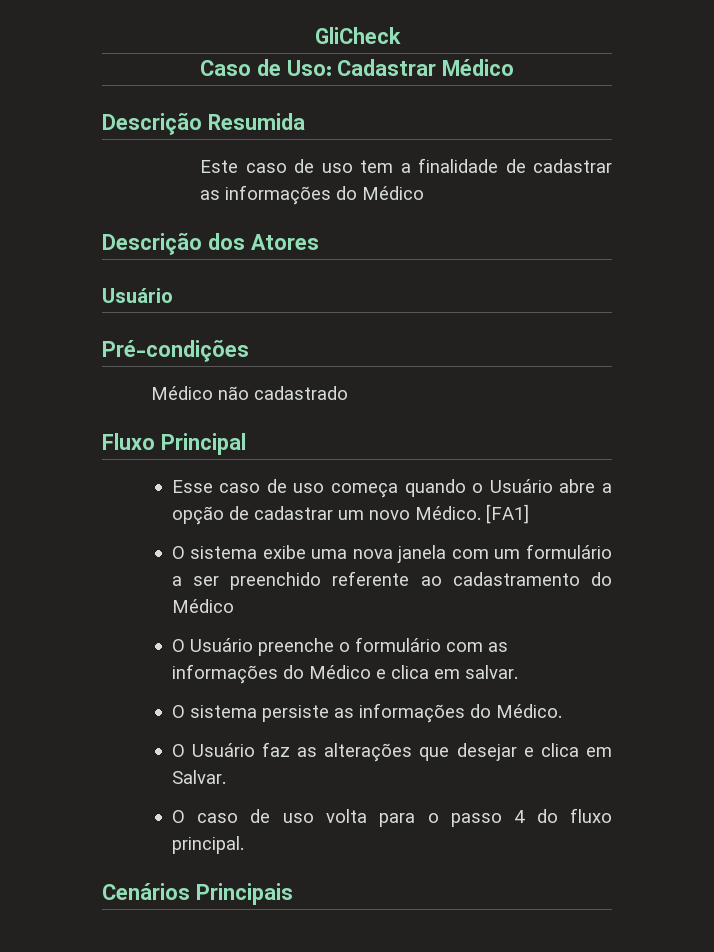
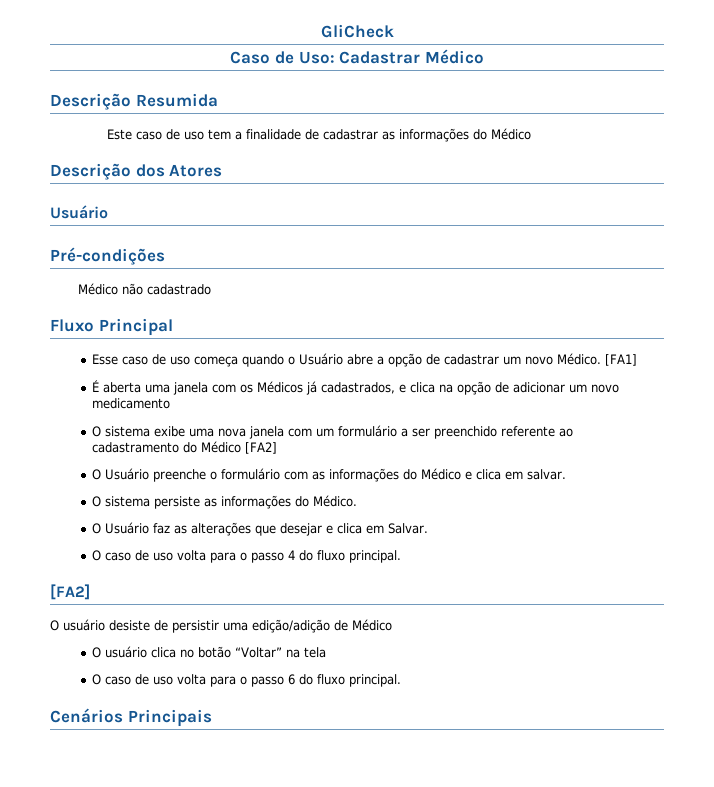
+ É aberta uma janela com os Médicos já cadastrados, e clica na opção de adicionar um novo medicamento
- O sistema exibe uma nova janela com um formulário a ser preenchido referente ao cadastramento do Médico
+ O sistema exibe uma nova janela com um formulário a ser preenchido referente ao cadastramento do Médico [FA2]
  O caso de uso volta para o passo 4 do fluxo principal.
+ [FA2]
+ O usuário desiste de persistir uma edição/adição de Médico
+ O usuário clica no botão “Voltar” na tela
+ O caso de uso volta para o passo 6 do fluxo principal.

